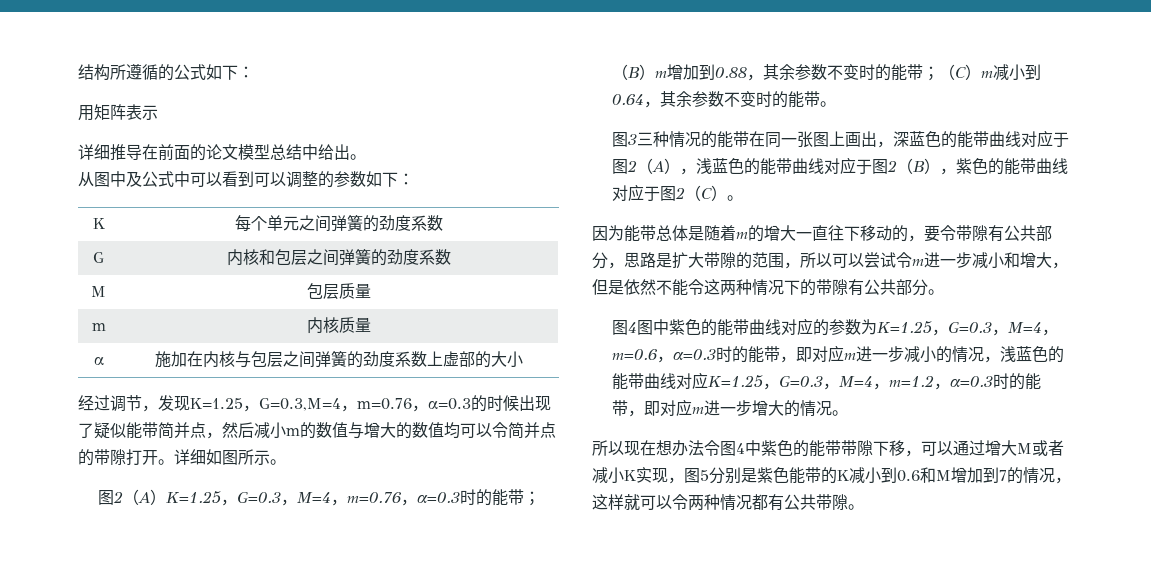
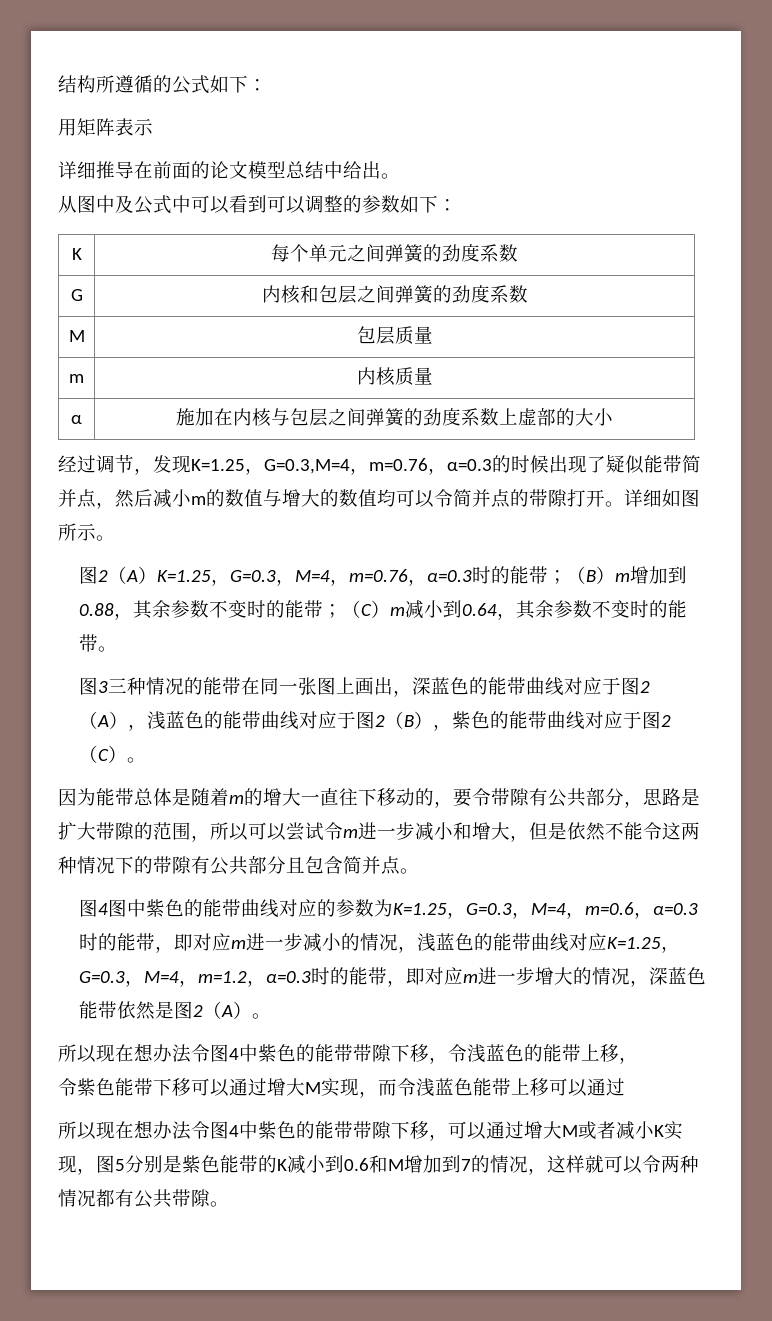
- 因为能带总体是随着m的增大一直往下移动的，要令带隙有公共部分，思路是扩大带隙的范围，所以可以尝试令m进一步减小和增大，但是依然不能令这两种情况下的带隙有公共部分。
+ 因为能带总体是随着m的增大一直往下移动的，要令带隙有公共部分，思路是扩大带隙的范围，所以可以尝试令m进一步减小和增大，但是依然不能令这两种情况下的带隙有公共部分且包含简并点。
- 图4图中紫色的能带曲线对应的参数为K=1.25，G=0.3，M=4，m=0.6，α=0.3时的能带，即对应m进一步减小的情况，浅蓝色的能带曲线对应K=1.25，G=0.3，M=4，m=1.2，α=0.3时的能带，即对应m进一步增大的情况。
+ 图4图中紫色的能带曲线对应的参数为K=1.25，G=0.3，M=4，m=0.6，α=0.3时的能带，即对应m进一步减小的情况，浅蓝色的能带曲线对应K=1.25，G=0.3，M=4，m=1.2，α=0.3时的能带，即对应m进一步增大的情况，深蓝色能带依然是图2（A）。
+ 所以现在想办法令图4中紫色的能带带隙下移，令浅蓝色的能带上移，
+ 令紫色能带下移可以通过增大M实现，而令浅蓝色能带上移可以通过

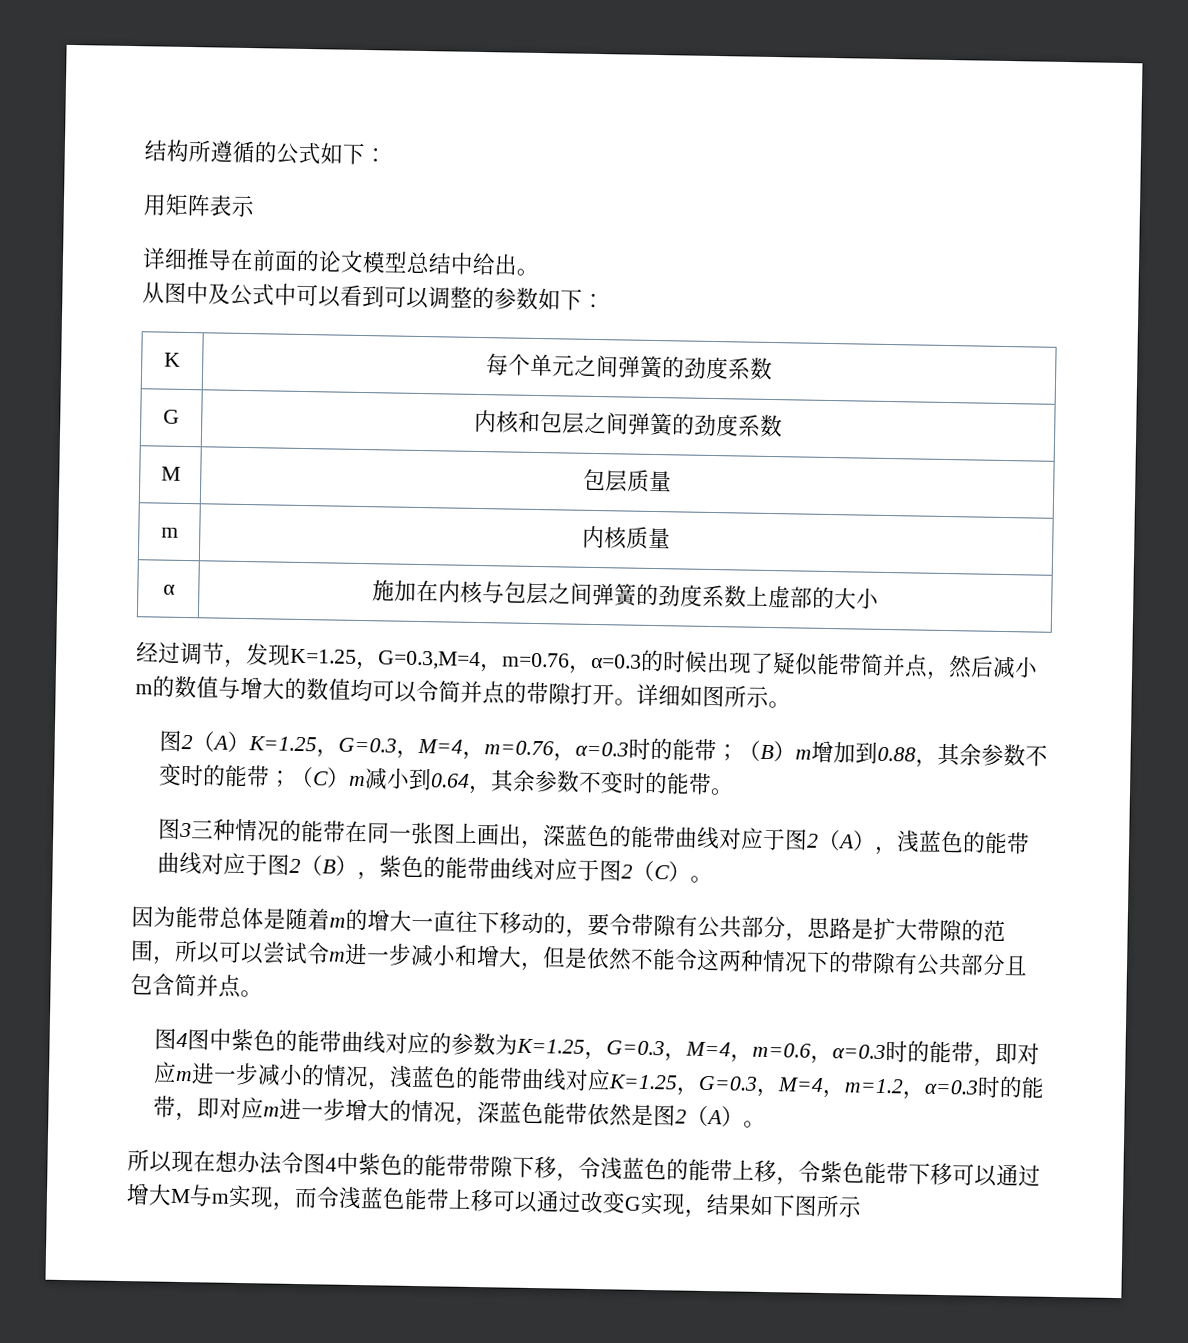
- 所以现在想办法令图4中紫色的能带带隙下移，令浅蓝色的能带上移，
- 令紫色能带下移可以通过增大M实现，而令浅蓝色能带上移可以通过
- 所以现在想办法令图4中紫色的能带带隙下移，可以通过增大M或者减小K实现，图5分别是紫色能带的K减小到0.6和M增加到7的情况，这样就可以令两种情况都有公共带隙。
+ 所以现在想办法令图4中紫色的能带带隙下移，令浅蓝色的能带上移，令紫色能带下移可以通过增大M与m实现，而令浅蓝色能带上移可以通过改变G实现，结果如下图所示

